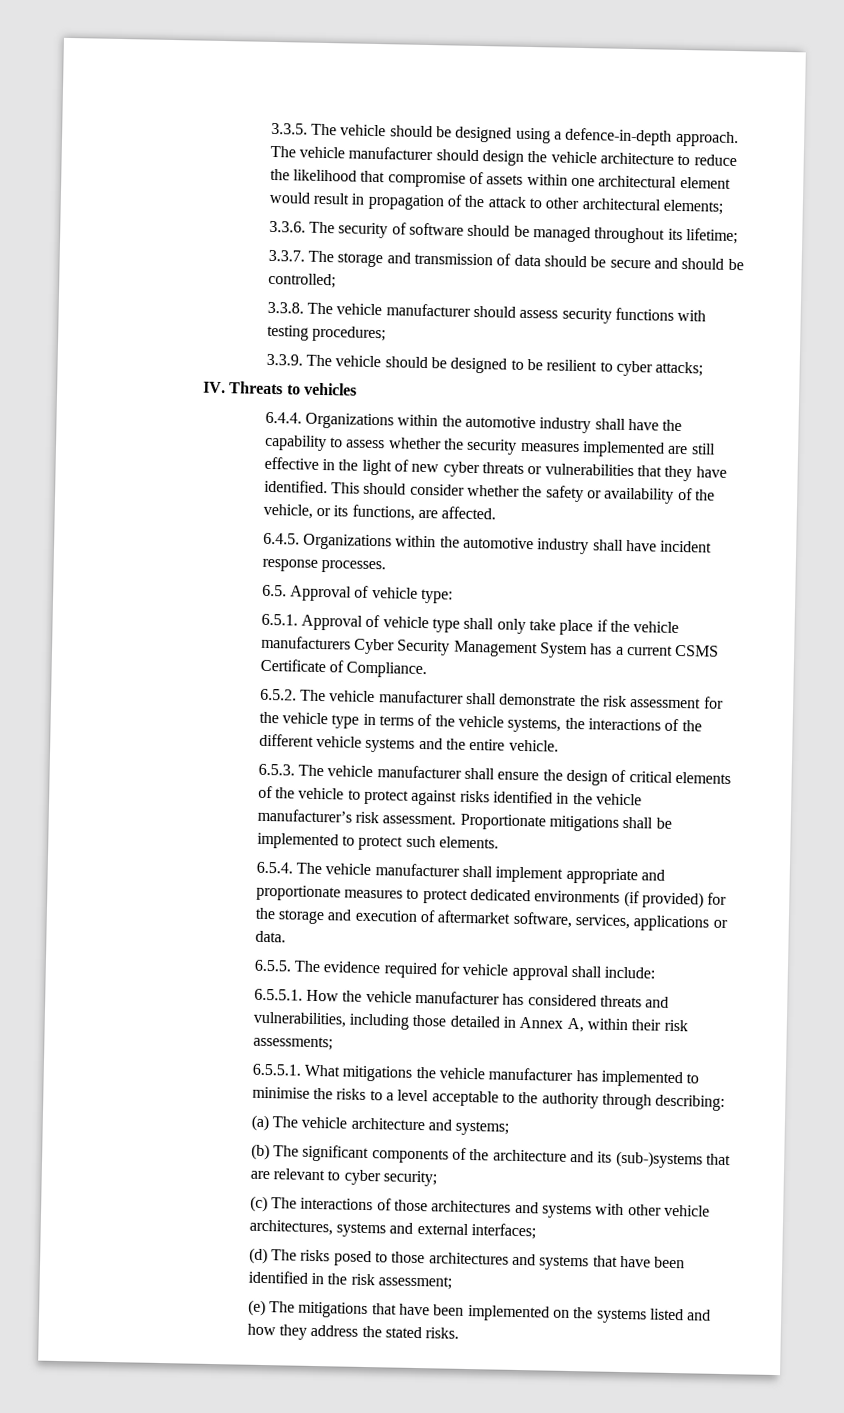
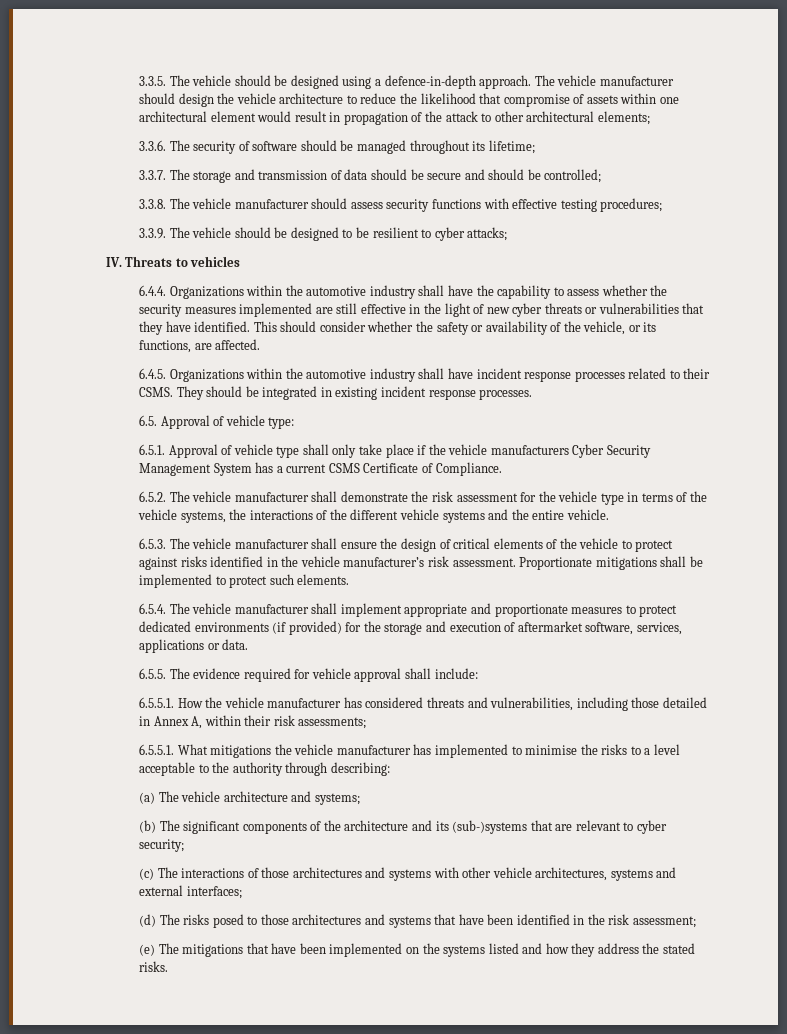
- 3.3.8. The vehicle manufacturer should assess security functions with testing procedures;
+ 3.3.8. The vehicle manufacturer should assess security functions with effective testing procedures;
- 6.4.5. Organizations within the automotive industry shall have incident response processes.
+ 6.4.5. Organizations within the automotive industry shall have incident response processes related to their CSMS. They should be integrated in existing incident response processes.

